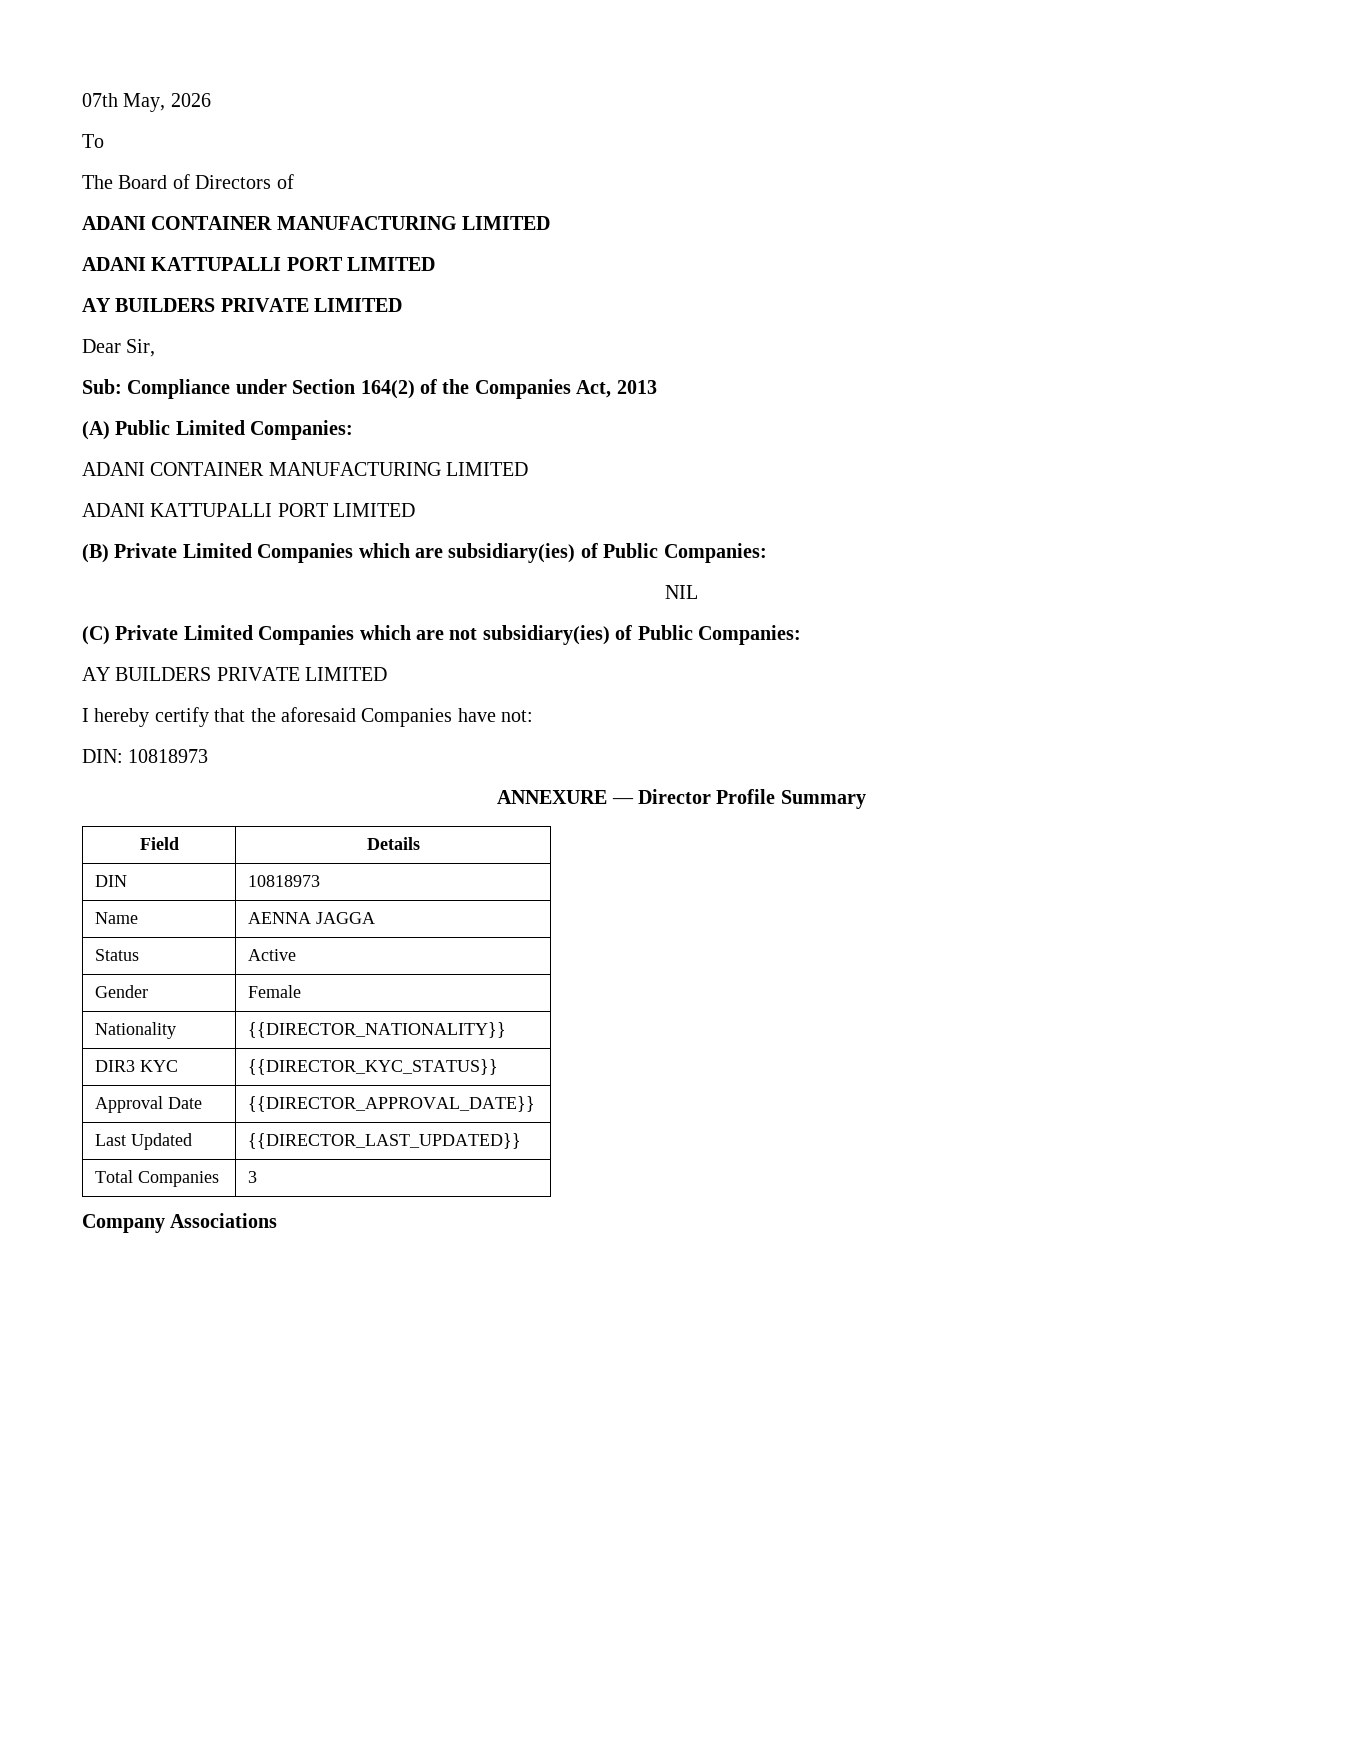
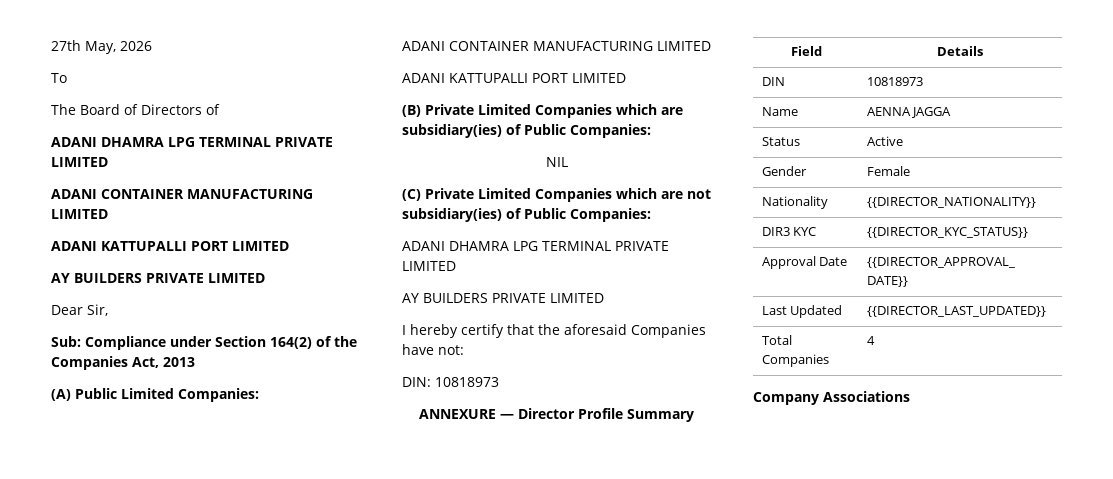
- 07th May, 2026
+ 27th May, 2026
  The Board of Directors of
+ ADANI DHAMRA LPG TERMINAL PRIVATE LIMITED
  (C) Private Limited Companies which are not subsidiary(ies) of Public Companies:
+ ADANI DHAMRA LPG TERMINAL PRIVATE LIMITED
- Total Companies | 3
+ Total Companies | 4

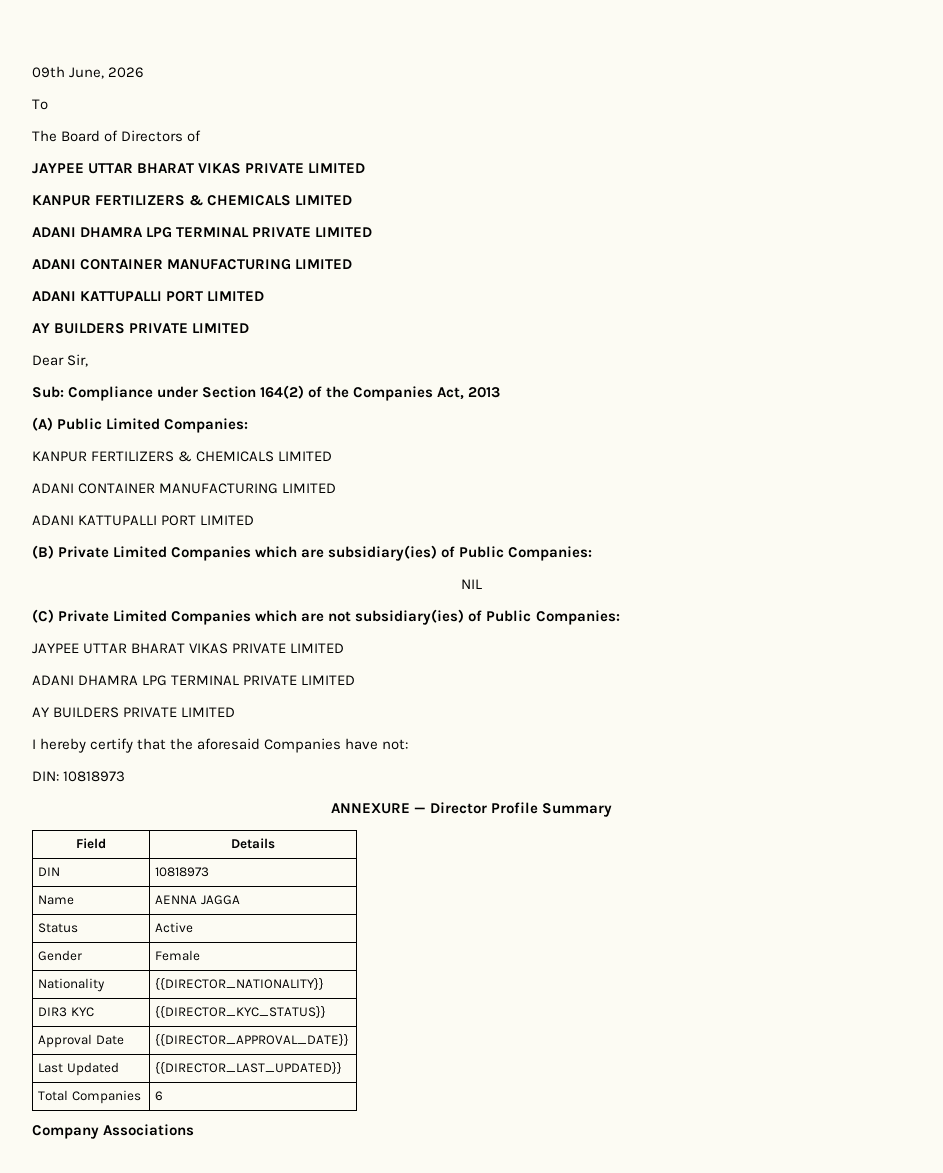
- 27th May, 2026
+ 09th June, 2026
  The Board of Directors of
+ JAYPEE UTTAR BHARAT VIKAS PRIVATE LIMITED
+ KANPUR FERTILIZERS & CHEMICALS LIMITED
  (A) Public Limited Companies:
+ KANPUR FERTILIZERS & CHEMICALS LIMITED
  (C) Private Limited Companies which are not subsidiary(ies) of Public Companies:
+ JAYPEE UTTAR BHARAT VIKAS PRIVATE LIMITED
- Total Companies | 4
+ Total Companies | 6

